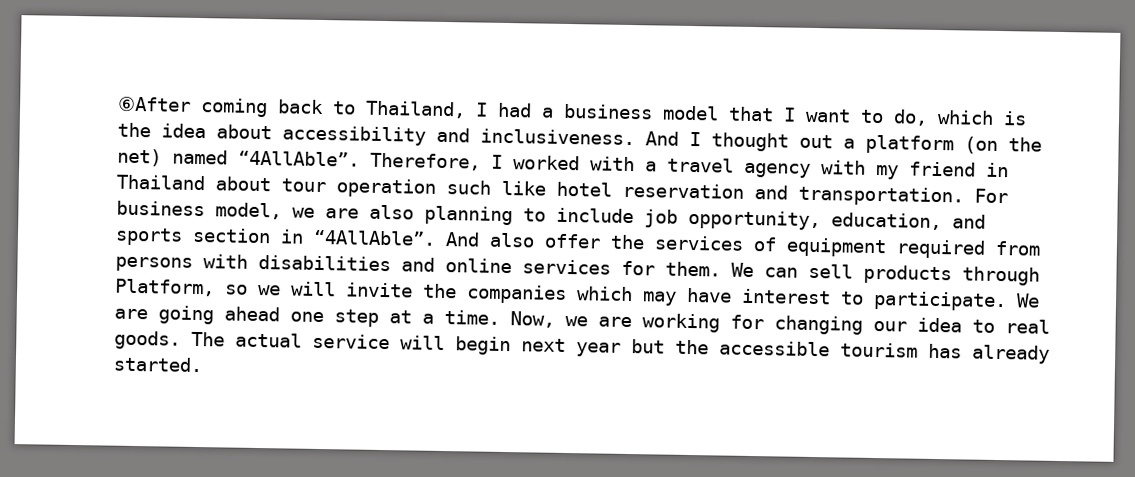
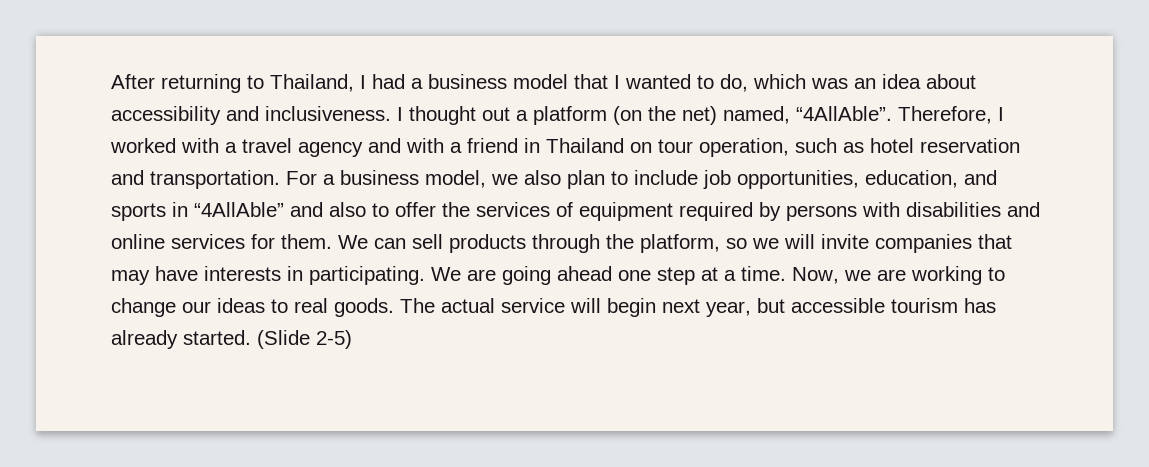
- ⑥After coming back to Thailand, I had a business model that I want to do, which is the idea about accessibility and inclusiveness.
+ After returning to Thailand, I had a business model that I wanted to do, which was an idea about accessibility and inclusiveness.
- And I thought out a platform (on the net) named “4AllAble”.
+ I thought out a platform (on the net) named, “4AllAble”.
- Therefore, I worked with a travel agency with my friend in Thailand about tour operation such like hotel reservation and transportation.
+ Therefore, I worked with a travel agency and with a friend in Thailand on tour operation, such as hotel reservation and transportation.
- For business model, we are also planning to include job opportunity, education, and sports section in “4AllAble”. And also offer the services of equipment required from persons with disabilities and online services for them.
+ For a business model, we also plan to include job opportunities, education, and sports in “4AllAble” and also to offer the services of equipment required by persons with disabilities and online services for them.
- We can sell products through Platform, so we will invite the companies which may have interest to participate.
+ We can sell products through the platform, so we will invite companies that may have interests in participating.
- Now, we are working for changing our idea to real goods.
+ Now, we are working to change our ideas to real goods.
- The actual service will begin next year but the accessible tourism has already started.
+ The actual service will begin next year, but accessible tourism has already started.
+ (Slide 2-5)

